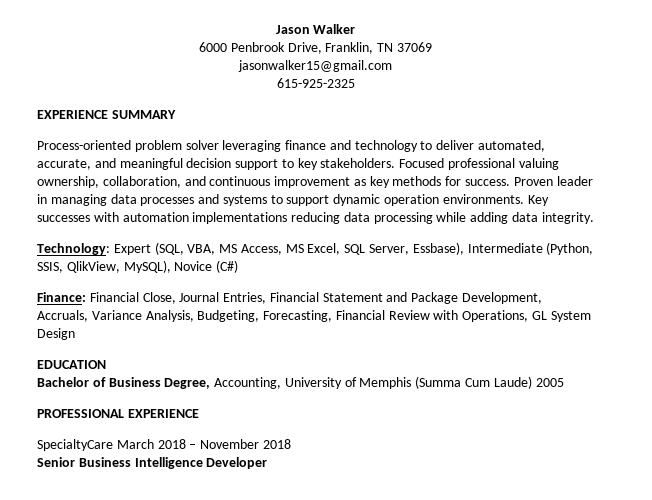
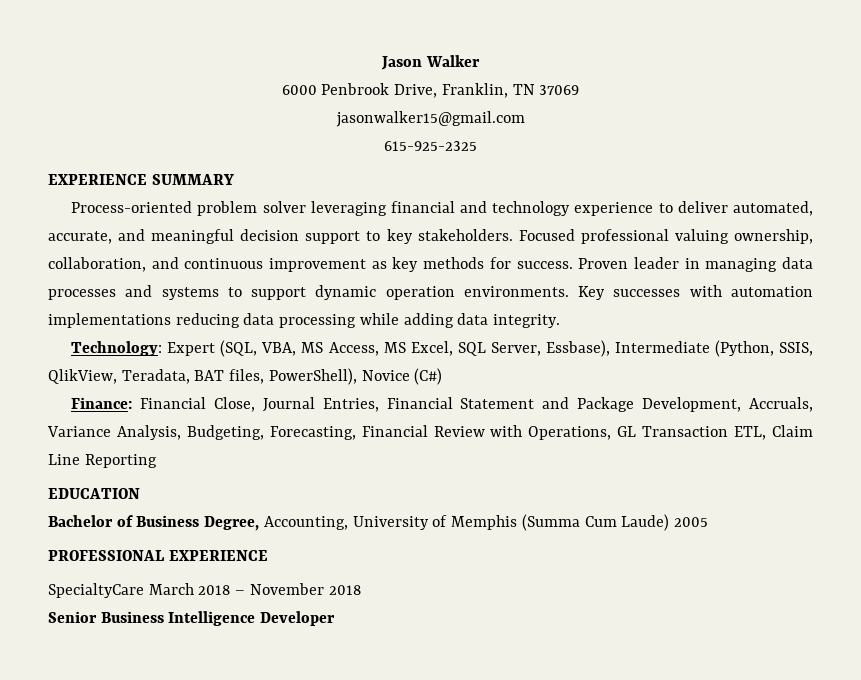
- Process-oriented problem solver leveraging finance and technology to deliver automated, accurate, and meaningful decision support to key stakeholders.
+ Process-oriented problem solver leveraging financial and technology experience to deliver automated, accurate, and meaningful decision support to key stakeholders.
- Technology: Expert (SQL, VBA, MS Access, MS Excel, SQL Server, Essbase), Intermediate (Python, SSIS, QlikView, MySQL), Novice (C#)
+ Technology: Expert (SQL, VBA, MS Access, MS Excel, SQL Server, Essbase), Intermediate (Python, SSIS, QlikView, Teradata, BAT files, PowerShell), Novice (C#)
- Finance: Financial Close, Journal Entries, Financial Statement and Package Development, Accruals, Variance Analysis, Budgeting, Forecasting, Financial Review with Operations, GL System Design
+ Finance: Financial Close, Journal Entries, Financial Statement and Package Development, Accruals, Variance Analysis, Budgeting, Forecasting, Financial Review with Operations, GL Transaction ETL, Claim Line Reporting

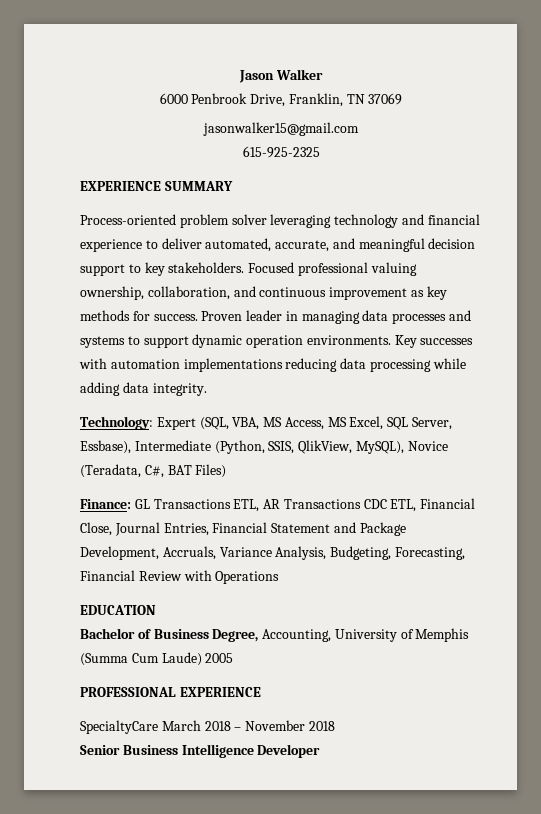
- Process-oriented problem solver leveraging financial and technology experience to deliver automated, accurate, and meaningful decision support to key stakeholders.
+ Process-oriented problem solver leveraging technology and financial experience to deliver automated, accurate, and meaningful decision support to key stakeholders.
- Technology: Expert (SQL, VBA, MS Access, MS Excel, SQL Server, Essbase), Intermediate (Python, SSIS, QlikView, Teradata, BAT files, PowerShell), Novice (C#)
- Finance: Financial Close, Journal Entries, Financial Statement and Package Development, Accruals, Variance Analysis, Budgeting, Forecasting, Financial Review with Operations, GL Transaction ETL, Claim Line Reporting
+ Technology: Expert (SQL, VBA, MS Access, MS Excel, SQL Server, Essbase), Intermediate (Python, SSIS, QlikView, MySQL), Novice (Teradata, C#, BAT Files)
+ Finance: GL Transactions ETL, AR Transactions CDC ETL, Financial Close, Journal Entries, Financial Statement and Package Development, Accruals, Variance Analysis, Budgeting, Forecasting, Financial Review with Operations

